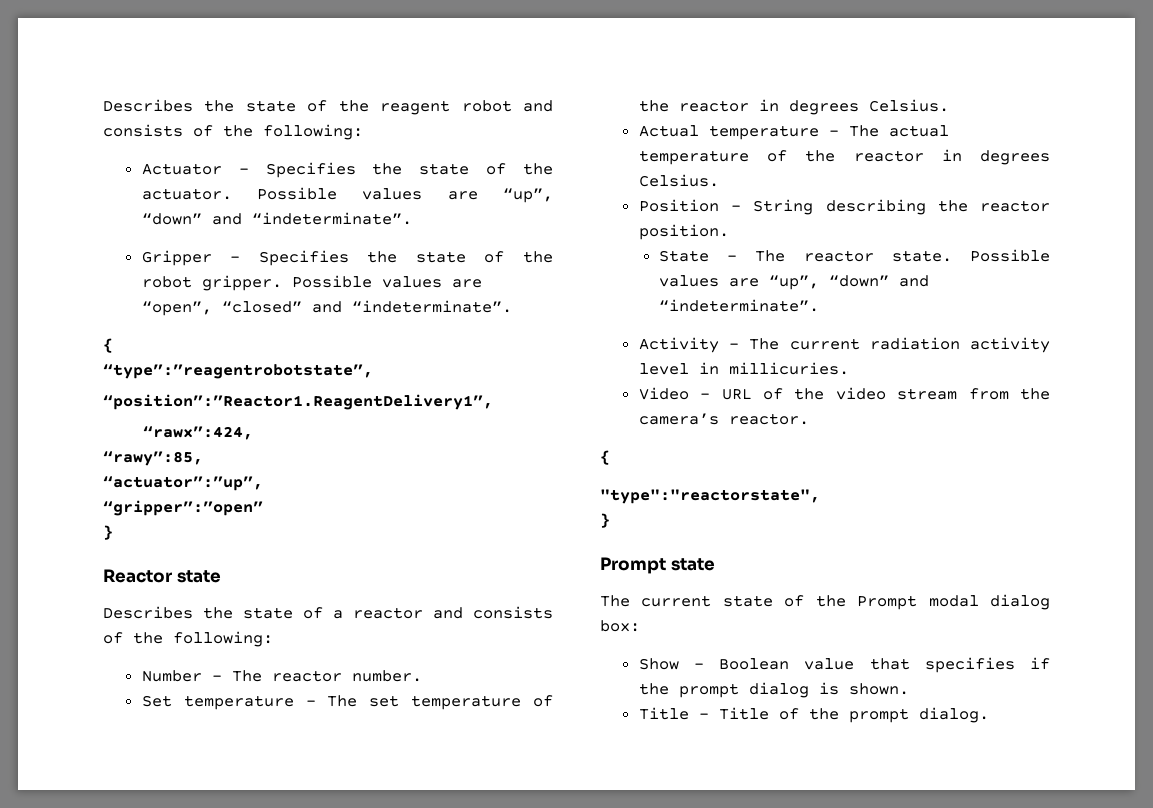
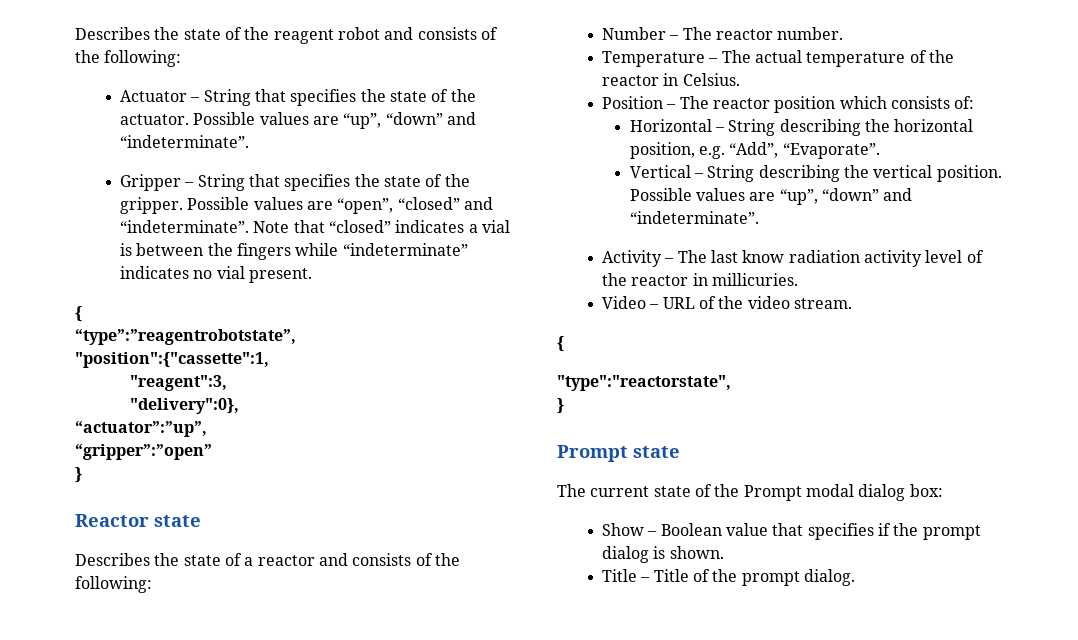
- Actuator – Specifies the state of the actuator.
+ Actuator – String that specifies the state of the actuator.
- Gripper – Specifies the state of the robot gripper.
+ Gripper – String that specifies the state of the gripper.
+ Note that “closed” indicates a vial is between the fingers while “indeterminate” indicates no vial present.
- “position”:”Reactor1.ReagentDelivery1”,
- “rawx”:424,
- “rawy”:85,
+ "position":{"cassette":1,
+ "reagent":3,
+ "delivery":0},
- Set temperature – The set temperature of the reactor in degrees Celsius.
- Actual temperature – The actual temperature of the reactor in degrees Celsius.
+ Temperature – The actual temperature of the reactor in Celsius.
- Position – String describing the reactor position.
- State – The reactor state.
+ Position – The reactor position which consists of:
+ Horizontal – String describing the horizontal position, e.g. “Add”, “Evaporate”.
+ Vertical – String describing the vertical position.
- Activity – The current radiation activity level in millicuries.
+ Activity – The last know radiation activity level of the reactor in millicuries.
- Video – URL of the video stream from the camera’s reactor.
+ Video – URL of the video stream.

